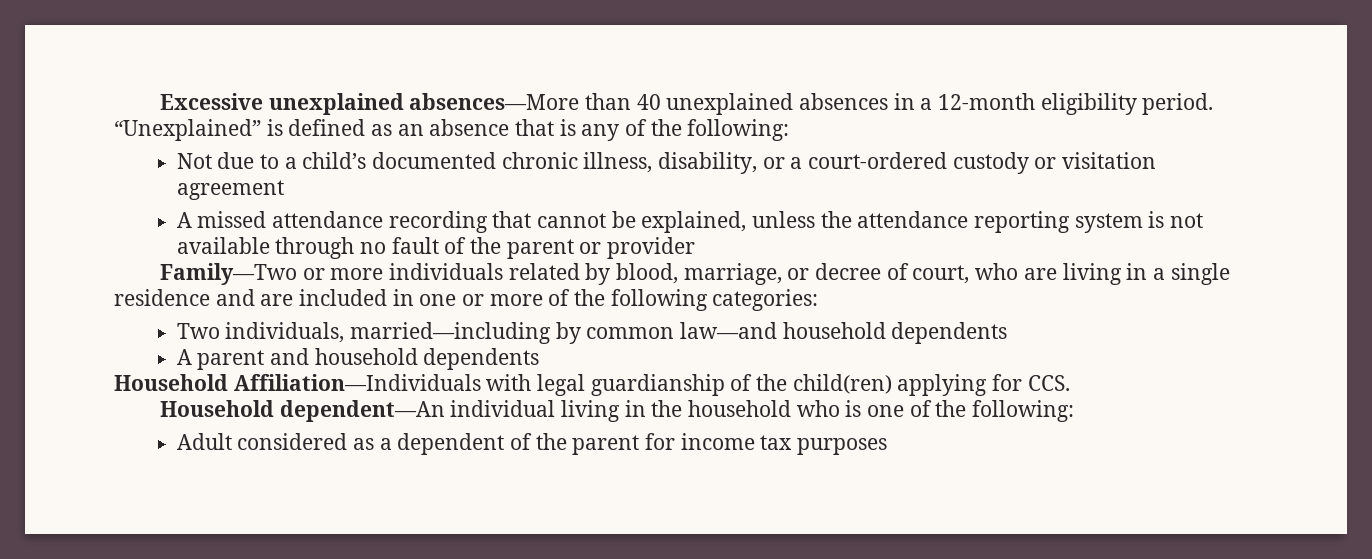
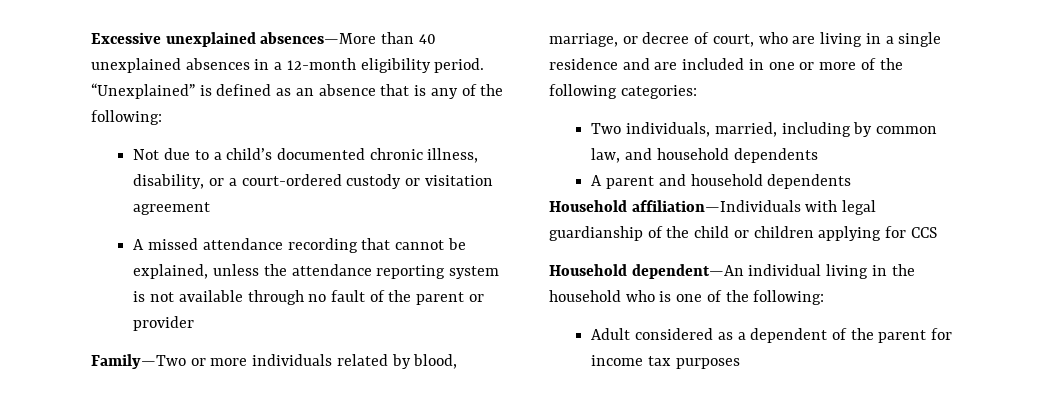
- Two individuals, married—including by common law—and household dependents
+ Two individuals, married, including by common law, and household dependents
- Household Affiliation—Individuals with legal guardianship of the child(ren) applying for CCS.
+ Household affiliation—Individuals with legal guardianship of the child or children applying for CCS

